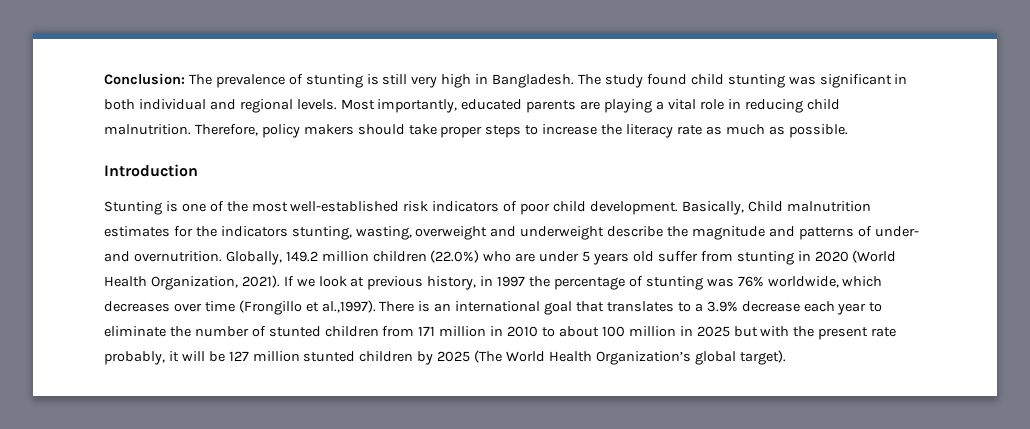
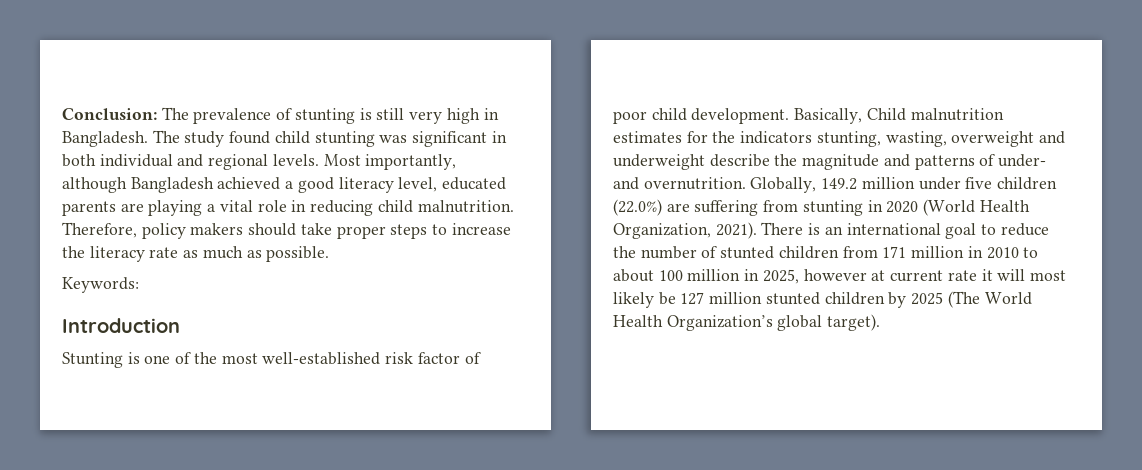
- Most importantly, educated parents are playing a vital role in reducing child malnutrition.
+ Most importantly, although Bangladesh achieved a good literacy level, educated parents are playing a vital role in reducing child malnutrition.
+ Keywords:
- Stunting is one of the most well-established risk indicators of poor child development.
+ Stunting is one of the most well-established risk factor of poor child development.
- Globally, 149.2 million children (22.0%) who are under 5 years old suffer from stunting in 2020 (World Health Organization, 2021).
+ Globally, 149.2 million under five children (22.0%) are suffering from stunting in 2020 (World Health Organization, 2021).
- If we look at previous history, in 1997 the percentage of stunting was 76% worldwide, which decreases over time (Frongillo et al.,1997). There is an international goal that translates to a 3.9% decrease each year to eliminate the number of stunted children from 171 million in 2010 to about 100 million in 2025 but with the present rate probably, it will be 127 million stunted children by 2025 (The World Health Organization’s global target).
+ There is an international goal to reduce the number of stunted children from 171 million in 2010 to about 100 million in 2025, however at current rate it will most likely be 127 million stunted children by 2025 (The World Health Organization’s global target).

